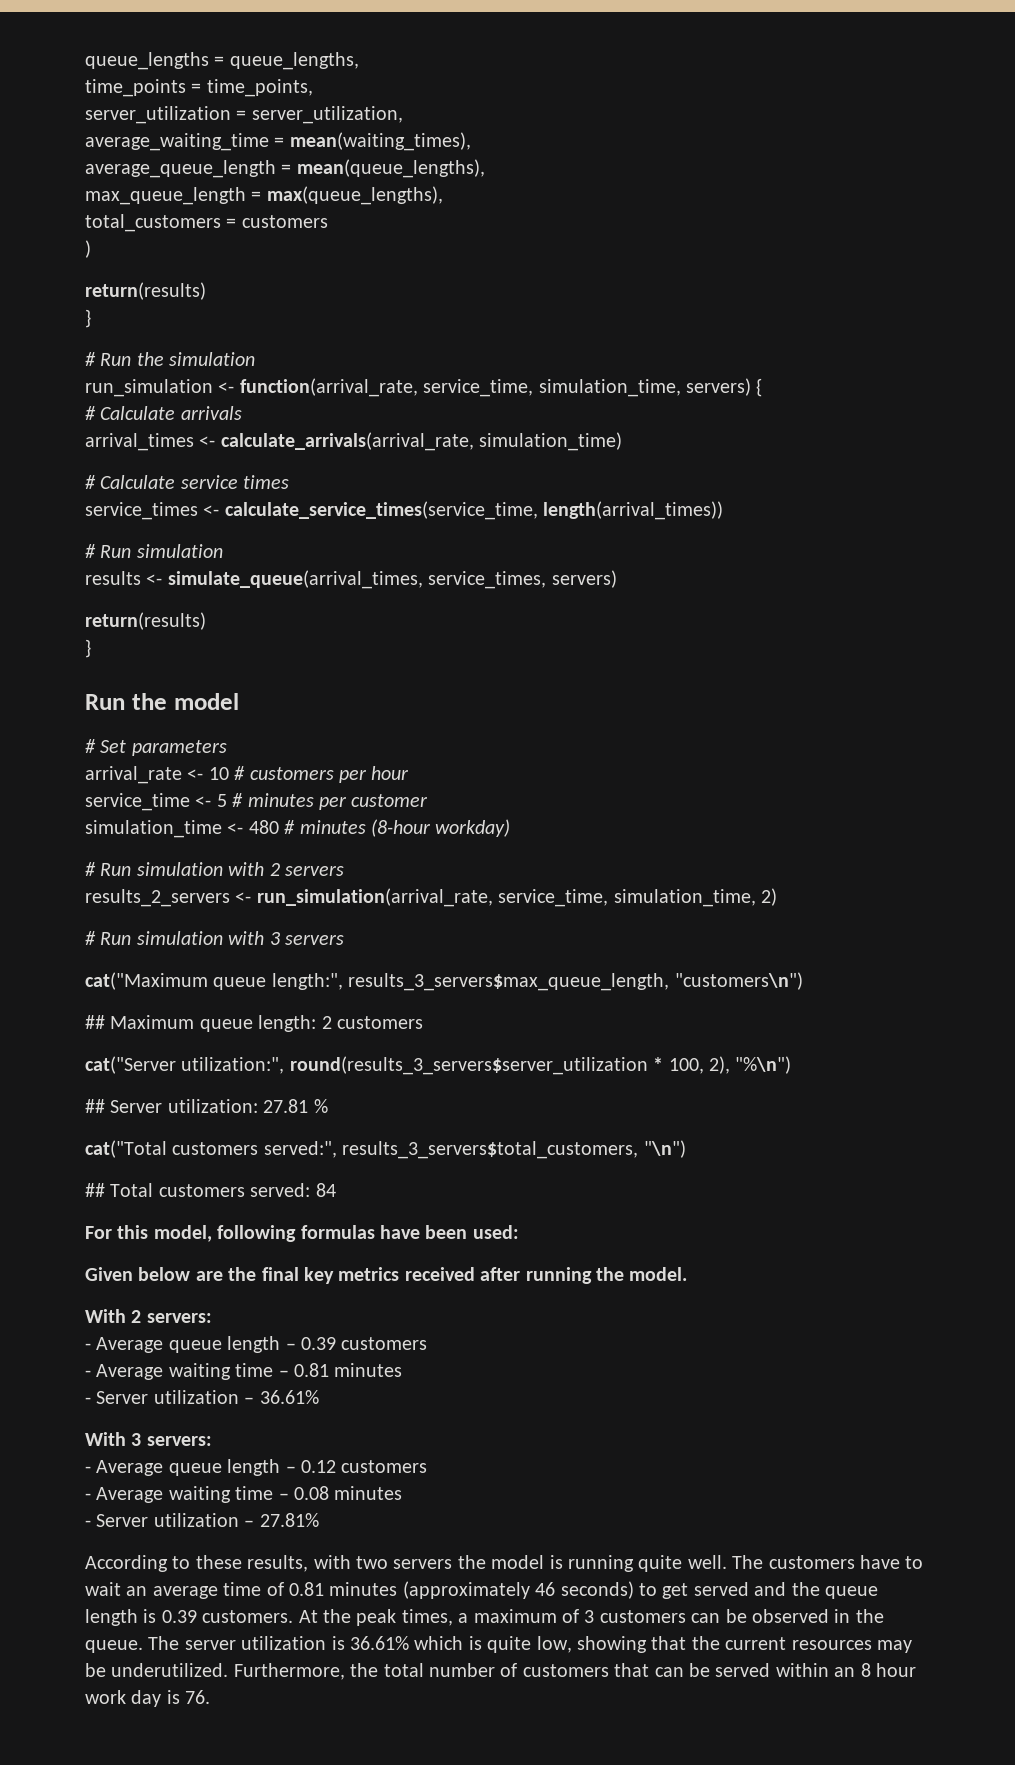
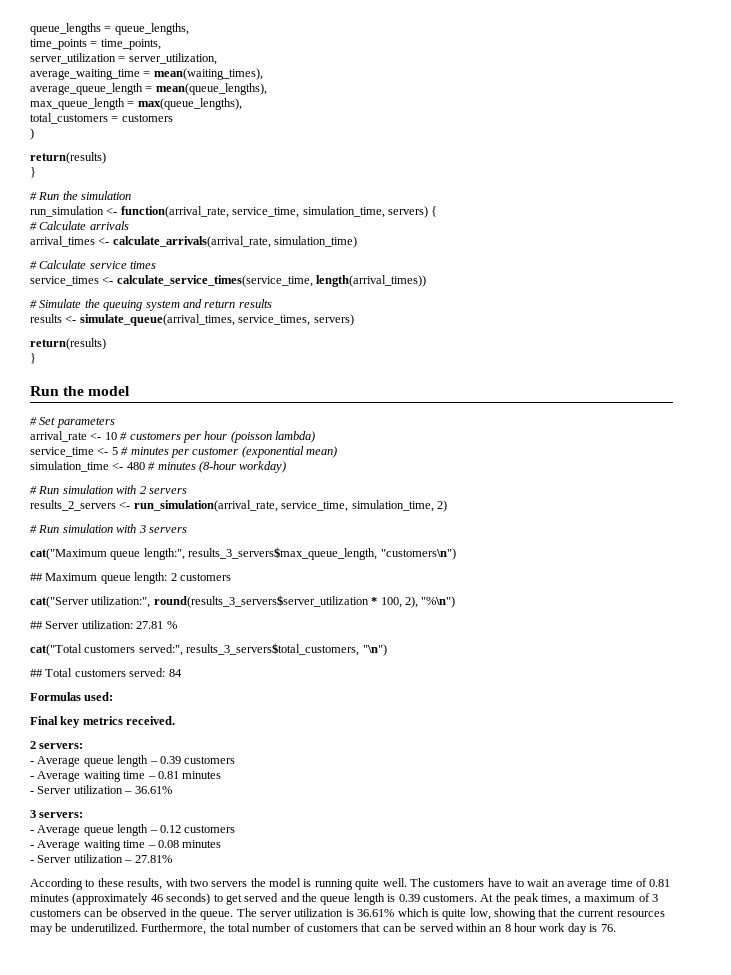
  service_times <- calculate_service_times(service_time, length(arrival_times))
- # Run simulation
+ # Simulate the queuing system and return results
- arrival_rate <- 10 # customers per hour
+ arrival_rate <- 10 # customers per hour (poisson lambda)
- service_time <- 5 # minutes per customer
+ service_time <- 5 # minutes per customer (exponential mean)
- For this model, following formulas have been used:
- Given below are the final key metrics received after running the model.
- With 2 servers:
+ Formulas used:
+ Final key metrics received.
+ 2 servers:
- With 3 servers:
+ 3 servers:

